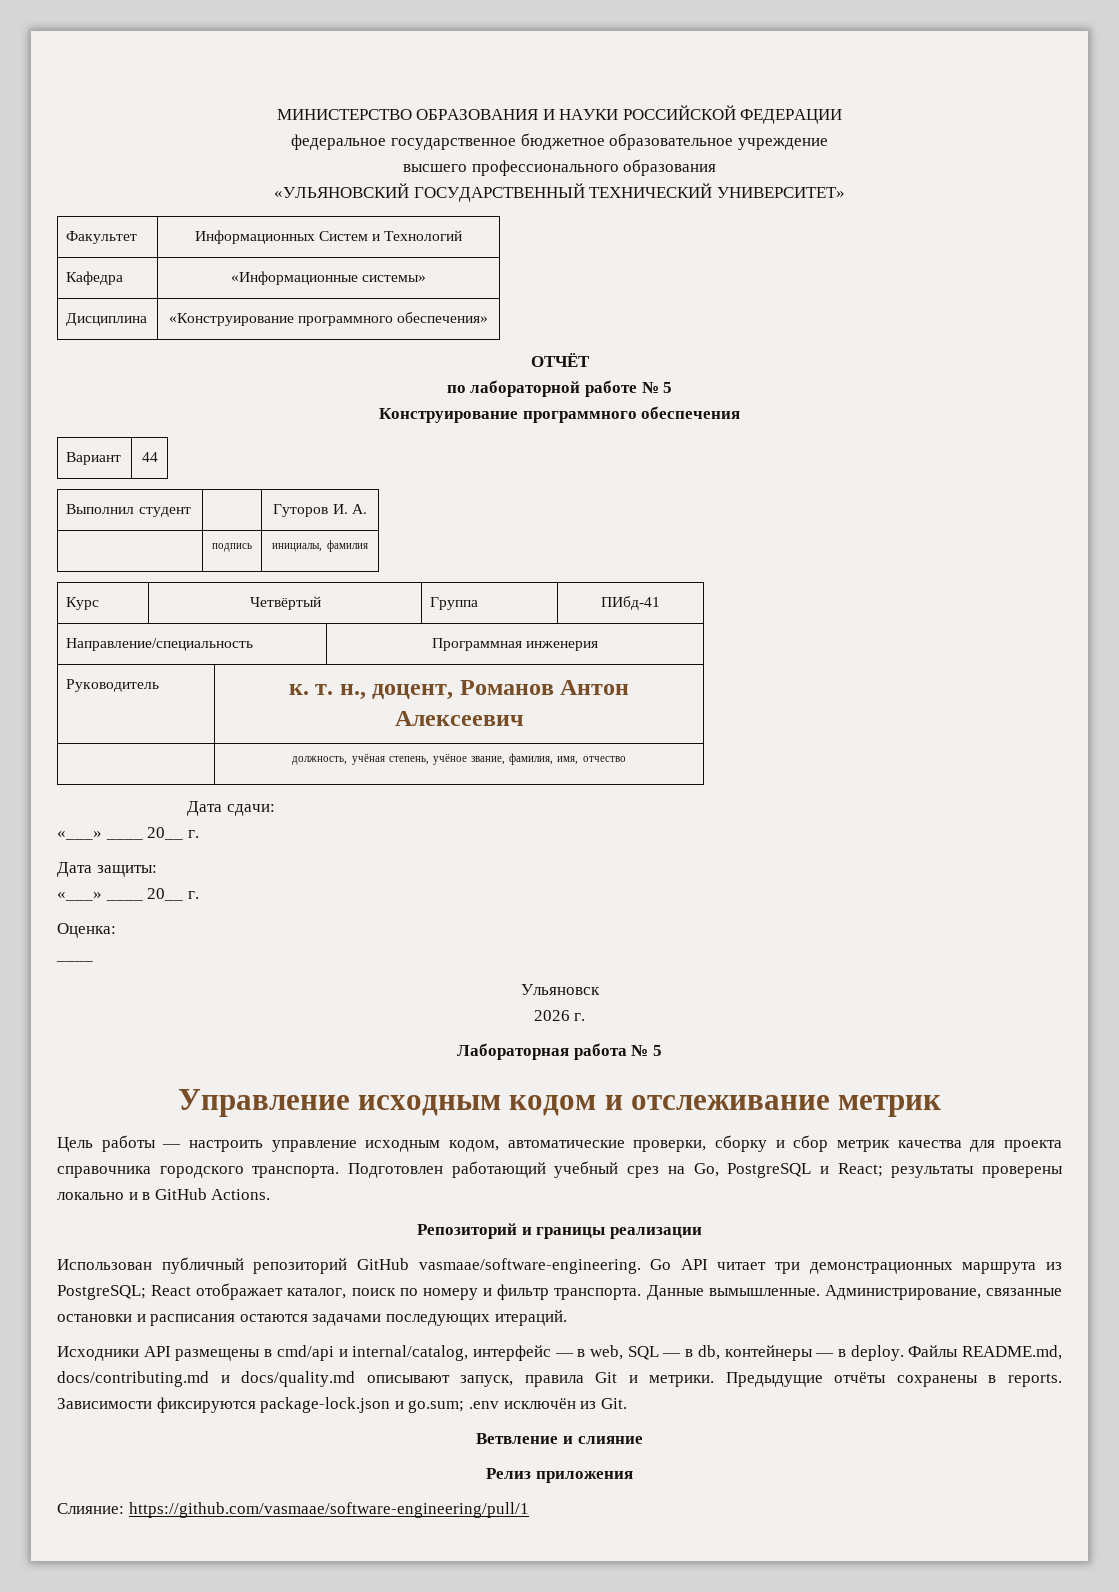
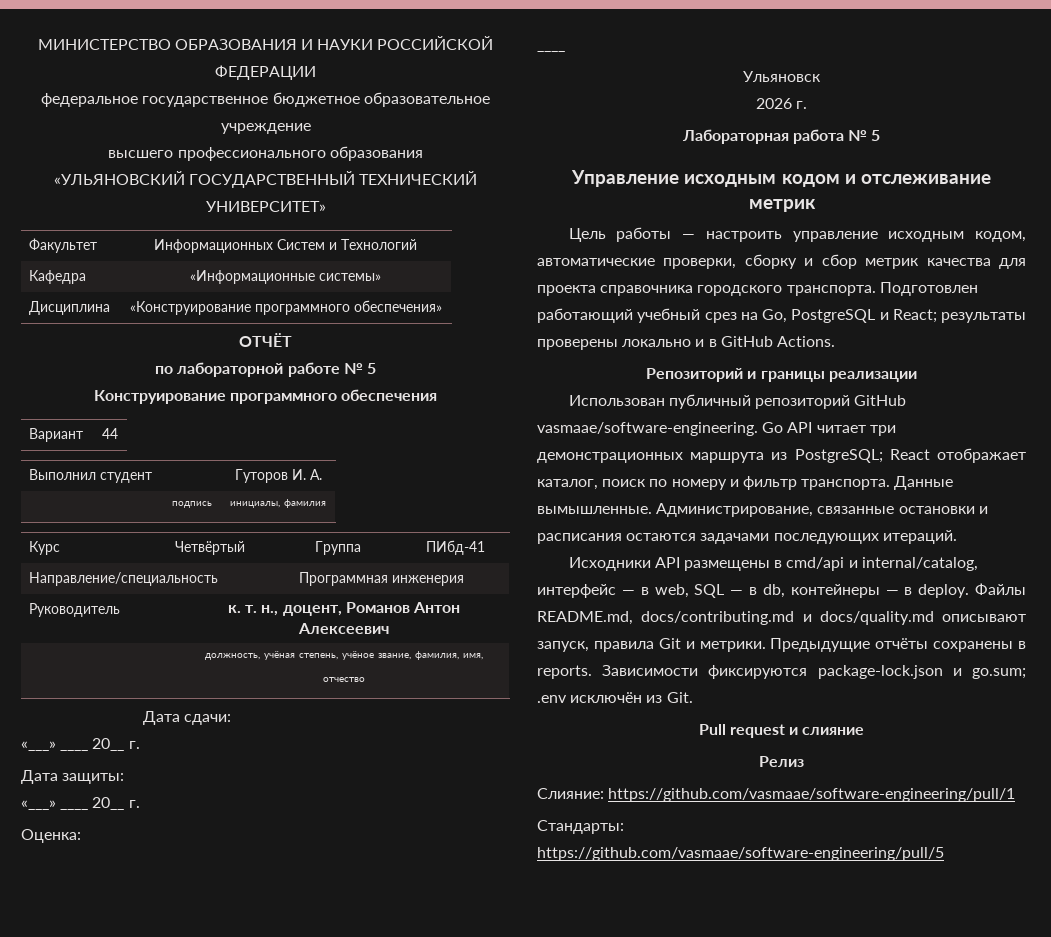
- Ветвление и слияние
+ Pull request и слияние
- Релиз приложения
+ Релиз
+ Стандарты: https://github.com/vasmaae/software-engineering/pull/5

